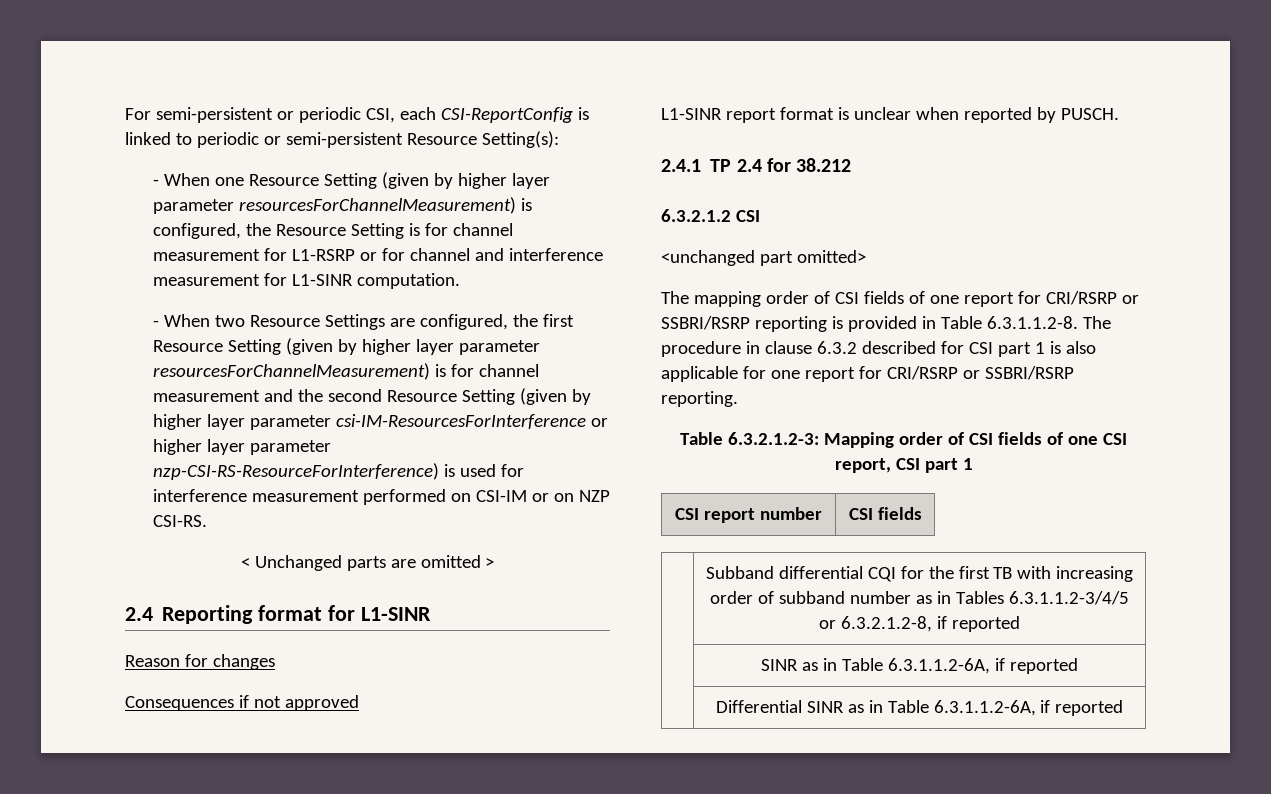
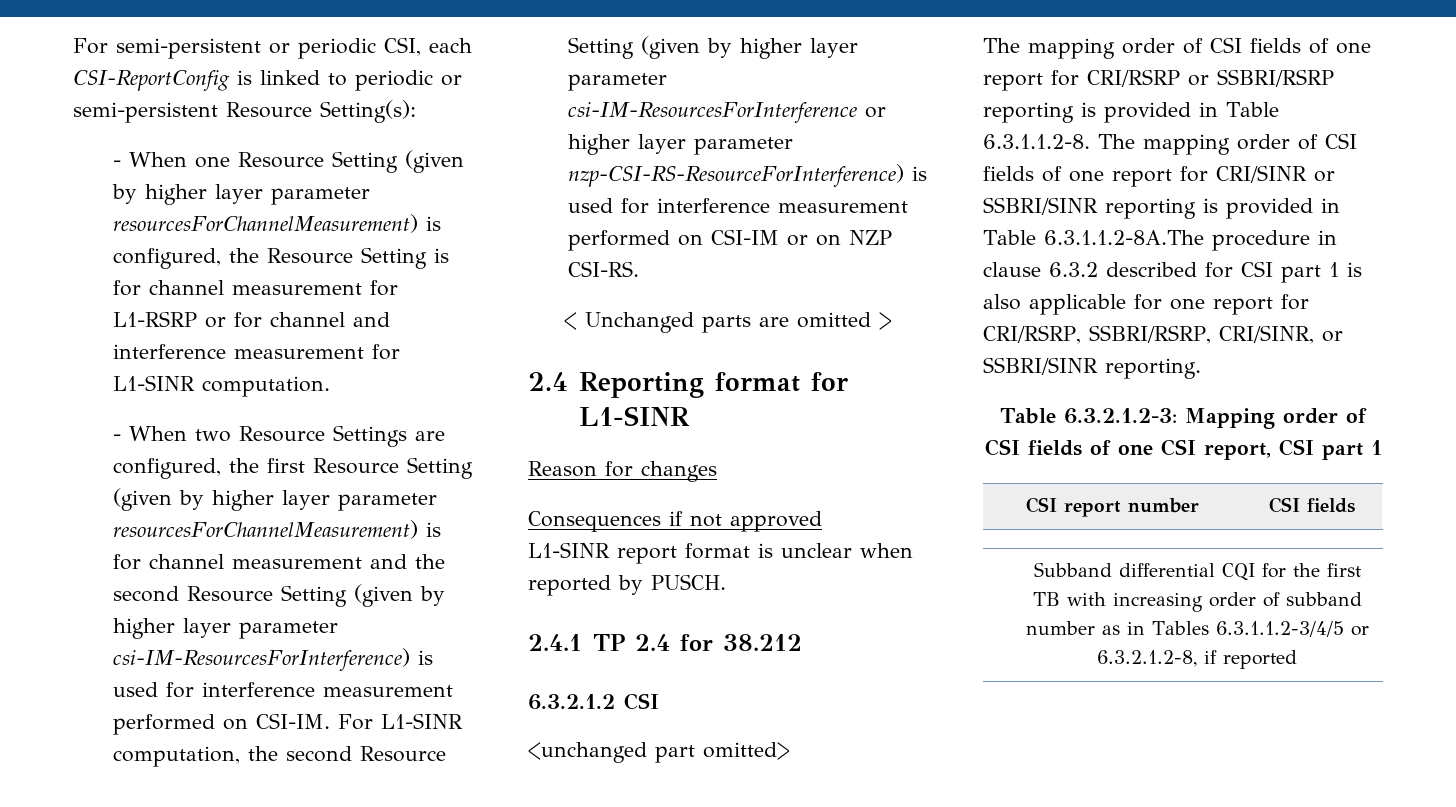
- - When two Resource Settings are configured, the first Resource Setting (given by higher layer parameter resourcesForChannelMeasurement) is for channel measurement and the second Resource Setting (given by higher layer parameter csi-IM-ResourcesForInterference or higher layer parameter nzp-CSI-RS-ResourceForInterference) is used for interference measurement performed on CSI-IM or on NZP CSI-RS.
+ - When two Resource Settings are configured, the first Resource Setting (given by higher layer parameter resourcesForChannelMeasurement) is for channel measurement and the second Resource Setting (given by higher layer parameter csi-IM-ResourcesForInterference) is used for interference measurement performed on CSI-IM. For L1-SINR computation, the second Resource Setting (given by higher layer parameter csi-IM-ResourcesForInterference or higher layer parameter nzp-CSI-RS-ResourceForInterference) is used for interference measurement performed on CSI-IM or on NZP CSI-RS.
- The mapping order of CSI fields of one report for CRI/RSRP or SSBRI/RSRP reporting is provided in Table 6.3.1.1.2-8. The procedure in clause 6.3.2 described for CSI part 1 is also applicable for one report for CRI/RSRP or SSBRI/RSRP reporting.
+ The mapping order of CSI fields of one report for CRI/RSRP or SSBRI/RSRP reporting is provided in Table 6.3.1.1.2-8. The mapping order of CSI fields of one report for CRI/SINR or SSBRI/SINR reporting is provided in Table 6.3.1.1.2-8A.The procedure in clause 6.3.2 described for CSI part 1 is also applicable for one report for CRI/RSRP, SSBRI/RSRP, CRI/SINR, or SSBRI/SINR reporting.
- | SINR as in Table 6.3.1.1.2-6A, if reported
- | Differential SINR as in Table 6.3.1.1.2-6A, if reported

